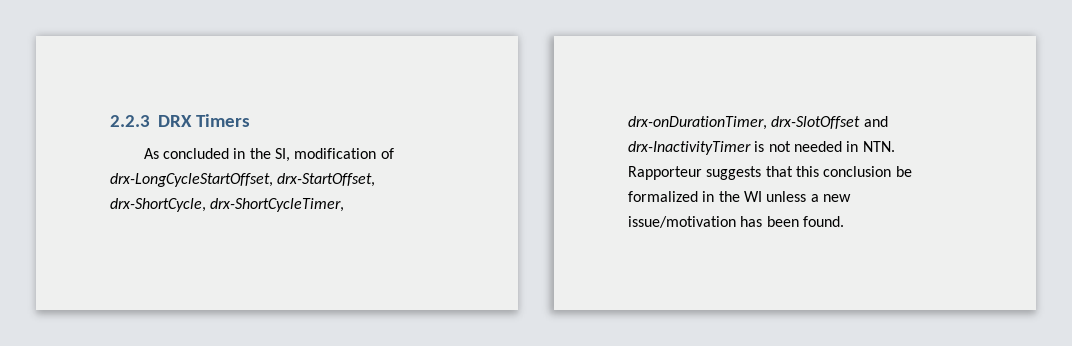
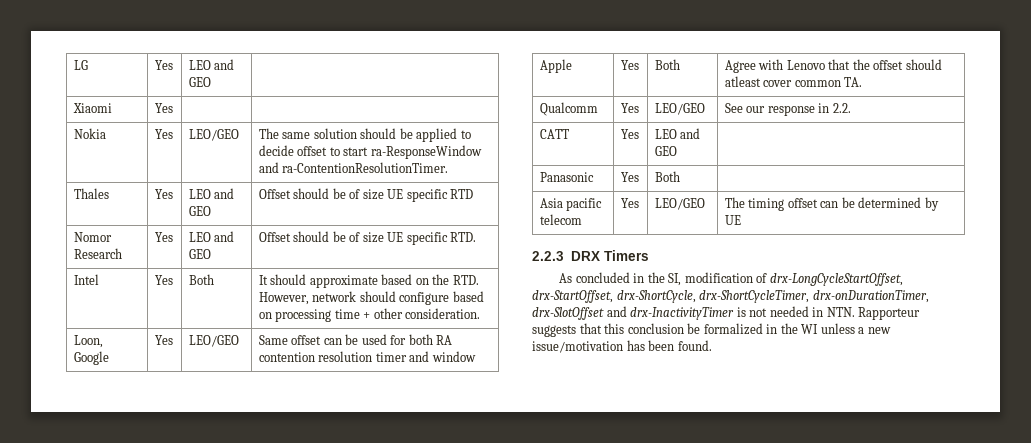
+ LG | Yes | LEO and GEO |
+ Xiaomi | Yes | |
+ Nokia | Yes | LEO/GEO | The same solution should be applied to decide offset to start ra-ResponseWindow and ra-ContentionResolutionTimer.
+ Thales | Yes | LEO and GEO | Offset should be of size UE specific RTD
+ Nomor Research | Yes | LEO and GEO | Offset should be of size UE specific RTD.
+ Intel | Yes | Both | It should approximate based on the RTD. However, network should configure based on processing time + other consideration.
+ Loon, Google | Yes | LEO/GEO | Same offset can be used for both RA contention resolution timer and window
+ Apple | Yes | Both | Agree with Lenovo that the offset should atleast cover common TA.
+ Qualcomm | Yes | LEO/GEO | See our response in 2.2.
+ CATT | Yes | LEO and GEO |
+ Panasonic | Yes | Both |
+ Asia pacific telecom | Yes | LEO/GEO | The timing offset can be determined by UE

